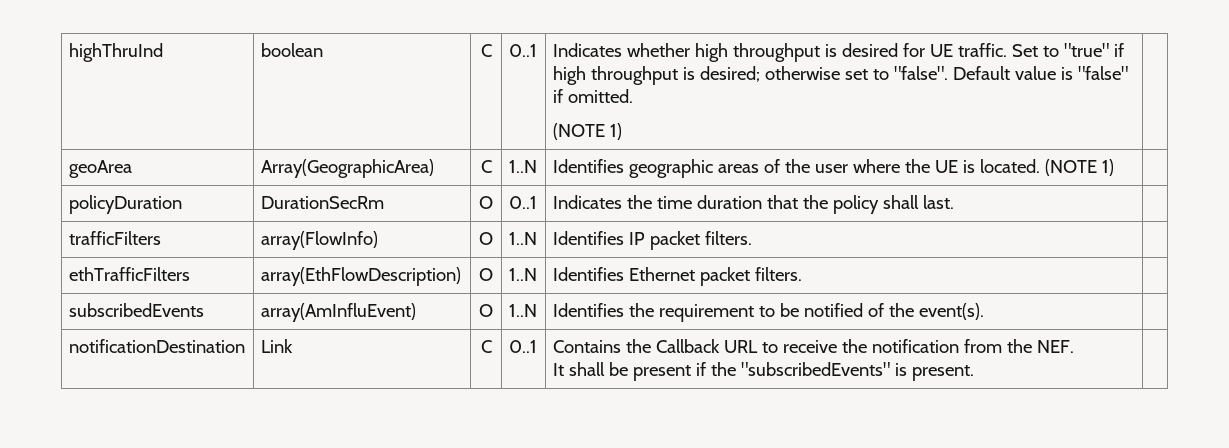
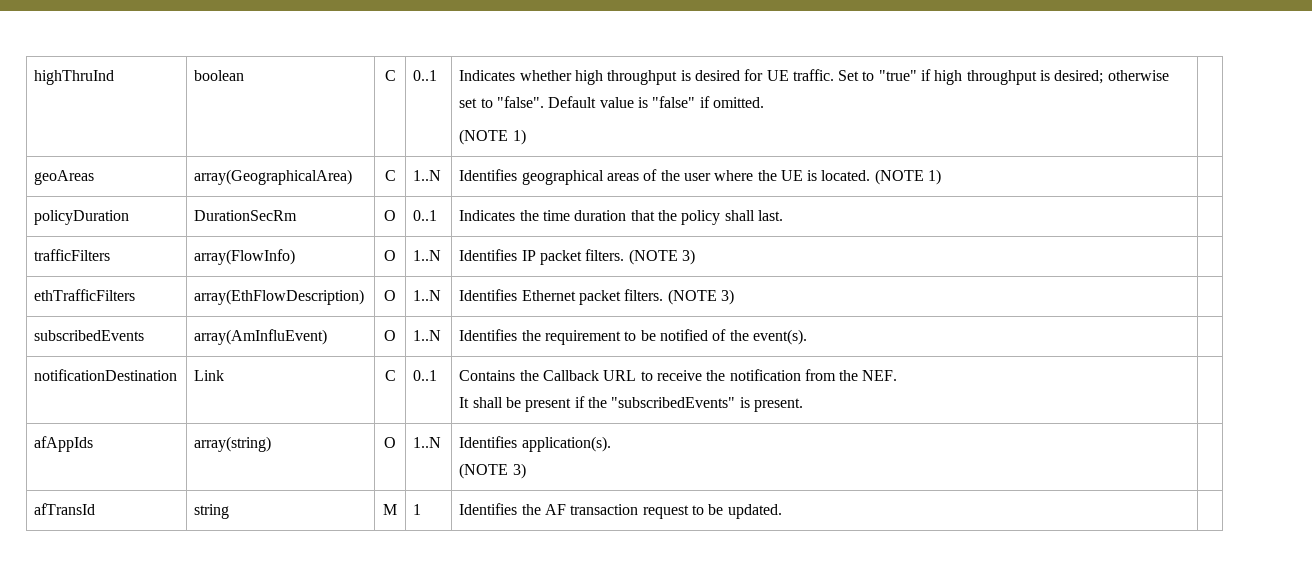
- geoArea | Array(GeographicArea) | C | 1..N | Identifies geographic areas of the user where the UE is located. (NOTE 1) |
+ geoAreas | array(GeographicalArea) | C | 1..N | Identifies geographical areas of the user where the UE is located. (NOTE 1) |
- trafficFilters | array(FlowInfo) | O | 1..N | Identifies IP packet filters. |
+ trafficFilters | array(FlowInfo) | O | 1..N | Identifies IP packet filters. (NOTE 3) |
- ethTrafficFilters | array(EthFlowDescription) | O | 1..N | Identifies Ethernet packet filters. |
+ ethTrafficFilters | array(EthFlowDescription) | O | 1..N | Identifies Ethernet packet filters. (NOTE 3) |
+ afAppIds | array(string) | O | 1..N | Identifies application(s).
+ (NOTE 3) |
+ afTransId | string | M | 1 | Identifies the AF transaction request to be updated. |

